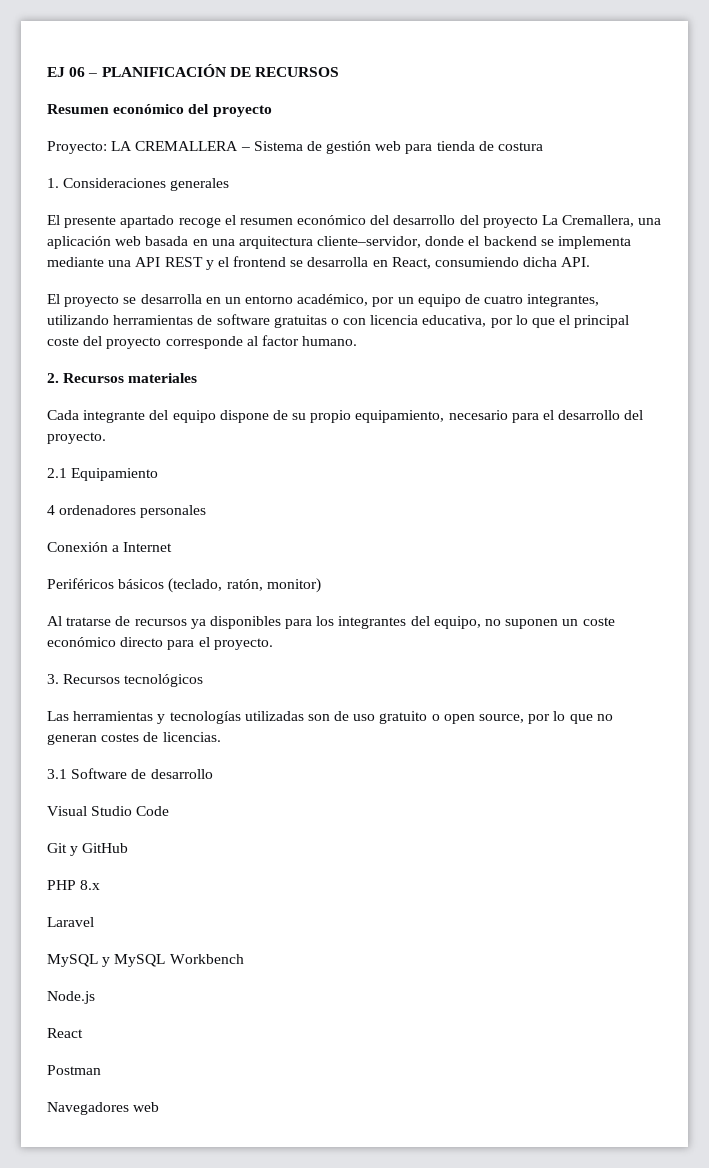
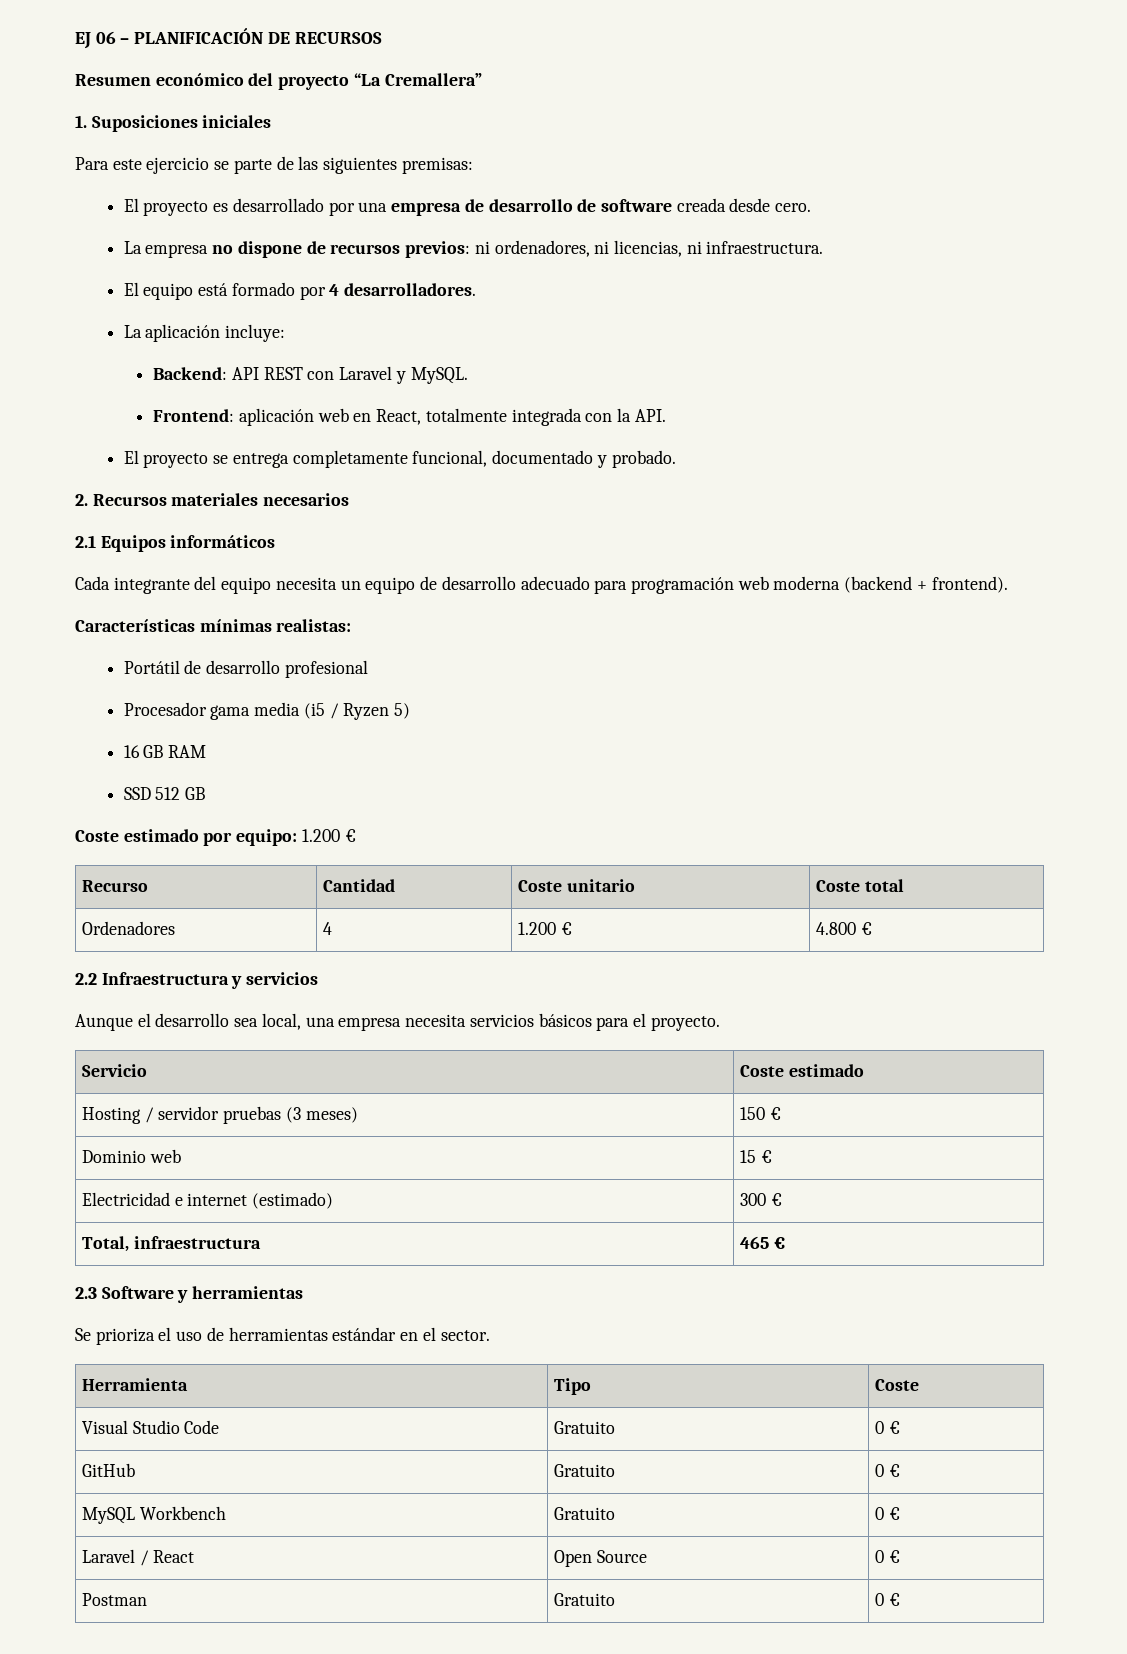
- Resumen económico del proyecto
- Proyecto: LA CREMALLERA – Sistema de gestión web para tienda de costura
- 1. Consideraciones generales
- El presente apartado recoge el resumen económico del desarrollo del proyecto La Cremallera, una aplicación web basada en una arquitectura cliente–servidor, donde el backend se implementa mediante una API REST y el frontend se desarrolla en React, consumiendo dicha API.
- El proyecto se desarrolla en un entorno académico, por un equipo de cuatro integrantes, utilizando herramientas de software gratuitas o con licencia educativa, por lo que el principal coste del proyecto corresponde al factor humano.
+ Resumen económico del proyecto “La Cremallera”
+ 1. Suposiciones iniciales
+ Para este ejercicio se parte de las siguientes premisas:
+ El proyecto es desarrollado por una empresa de desarrollo de software creada desde cero.
+ La empresa no dispone de recursos previos: ni ordenadores, ni licencias, ni infraestructura.
+ El equipo está formado por 4 desarrolladores.
+ La aplicación incluye:
+ Backend: API REST con Laravel y MySQL.
+ Frontend: aplicación web en React, totalmente integrada con la API.
+ El proyecto se entrega completamente funcional, documentado y probado.
- 2. Recursos materiales
+ 2. Recursos materiales necesarios
+ 2.1 Equipos informáticos
- Cada integrante del equipo dispone de su propio equipamiento, necesario para el desarrollo del proyecto.
- 2.1 Equipamiento
- 4 ordenadores personales
- Conexión a Internet
- Periféricos básicos (teclado, ratón, monitor)
- Al tratarse de recursos ya disponibles para los integrantes del equipo, no suponen un coste económico directo para el proyecto.
- 3. Recursos tecnológicos
- Las herramientas y tecnologías utilizadas son de uso gratuito o open source, por lo que no generan costes de licencias.
- 3.1 Software de desarrollo
- Visual Studio Code
- Git y GitHub
- PHP 8.x
- Laravel
- MySQL y MySQL Workbench
- Node.js
- React
- Postman
- Navegadores web
+ Cada integrante del equipo necesita un equipo de desarrollo adecuado para programación web moderna (backend + frontend).
+ Características mínimas realistas:
+ Portátil de desarrollo profesional
+ Procesador gama media (i5 / Ryzen 5)
+ 16 GB RAM
+ SSD 512 GB
+ Coste estimado por equipo: 1.200 €
+ Recurso | Cantidad | Coste unitario | Coste total
+ Ordenadores | 4 | 1.200 € | 4.800 €
+ 2.2 Infraestructura y servicios
+ Aunque el desarrollo sea local, una empresa necesita servicios básicos para el proyecto.
+ Servicio | Coste estimado
+ Hosting / servidor pruebas (3 meses) | 150 €
+ Dominio web | 15 €
+ Electricidad e internet (estimado) | 300 €
+ Total, infraestructura | 465 €
+ 2.3 Software y herramientas
+ Se prioriza el uso de herramientas estándar en el sector.
+ Herramienta | Tipo | Coste
+ Visual Studio Code | Gratuito | 0 €
+ GitHub | Gratuito | 0 €
+ MySQL Workbench | Gratuito | 0 €
+ Laravel / React | Open Source | 0 €
+ Postman | Gratuito | 0 €

